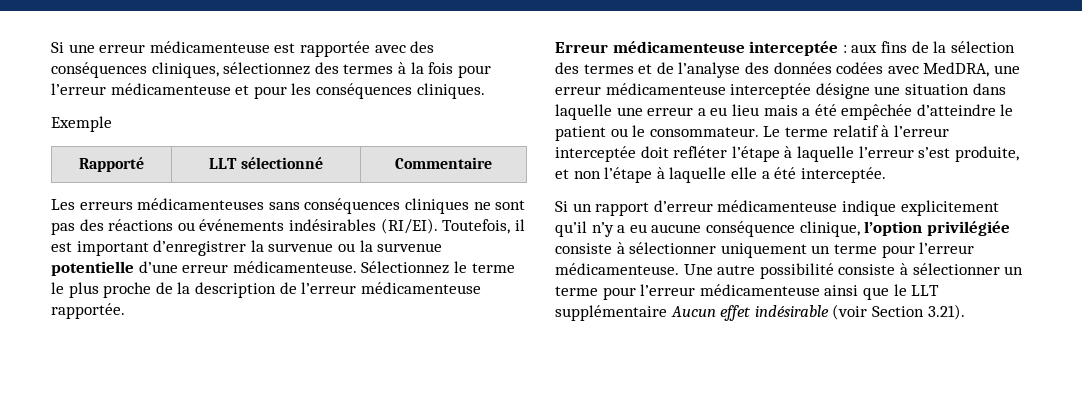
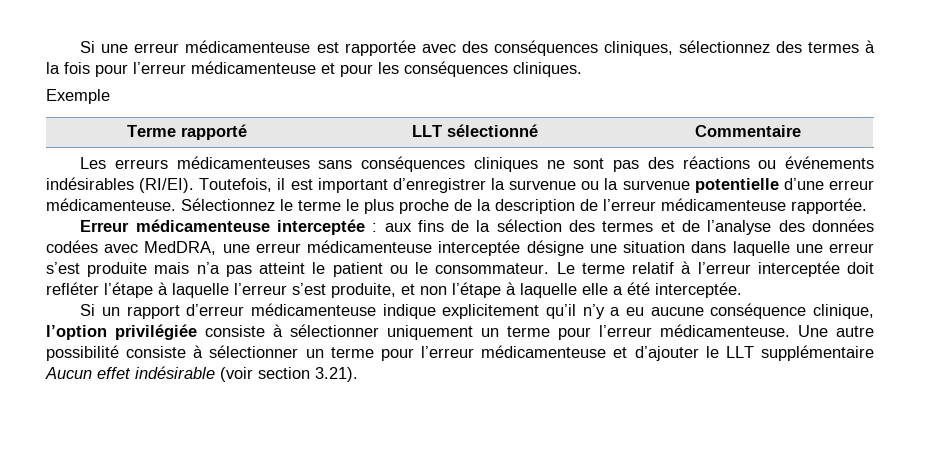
- Rapporté | LLT sélectionné | Commentaire
+ Terme rapporté | LLT sélectionné | Commentaire
- Erreur médicamenteuse interceptée : aux fins de la sélection des termes et de l’analyse des données codées avec MedDRA, une erreur médicamenteuse interceptée désigne une situation dans laquelle une erreur a eu lieu mais a été empêchée d’atteindre le patient ou le consommateur.
+ Erreur médicamenteuse interceptée : aux fins de la sélection des termes et de l’analyse des données codées avec MedDRA, une erreur médicamenteuse interceptée désigne une situation dans laquelle une erreur s’est produite mais n’a pas atteint le patient ou le consommateur.
- Une autre possibilité consiste à sélectionner un terme pour l’erreur médicamenteuse ainsi que le LLT supplémentaire Aucun effet indésirable (voir Section 3.21).
+ Une autre possibilité consiste à sélectionner un terme pour l’erreur médicamenteuse et d’ajouter le LLT supplémentaire Aucun effet indésirable (voir section 3.21).

